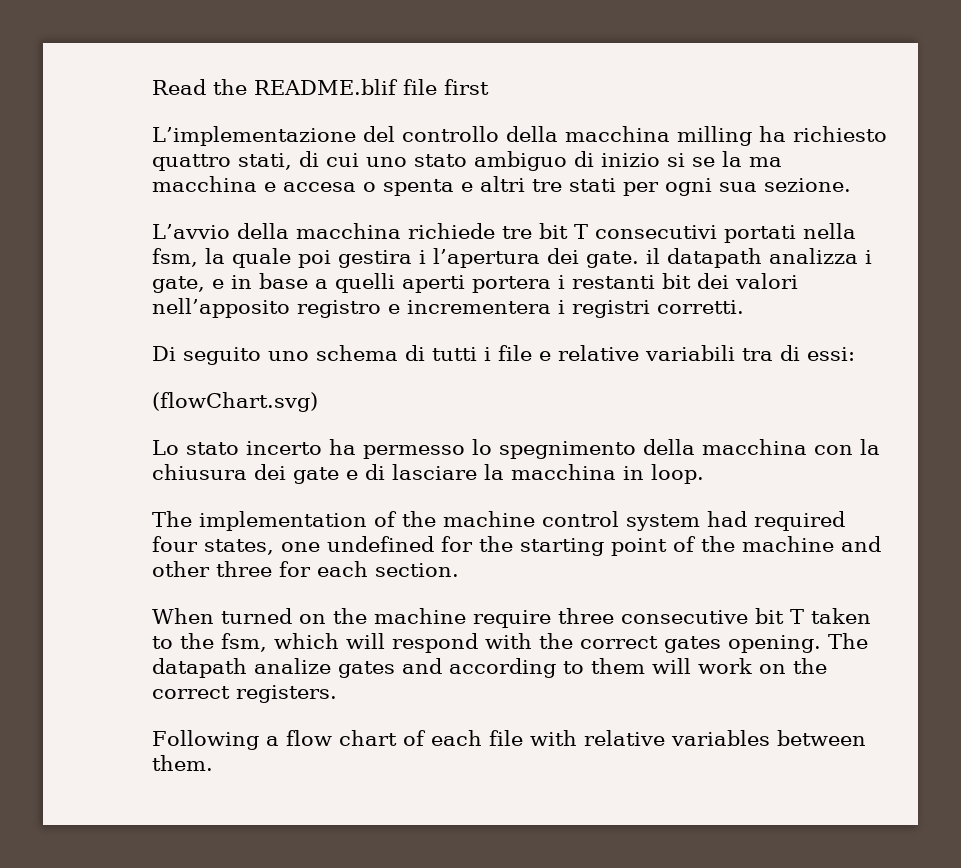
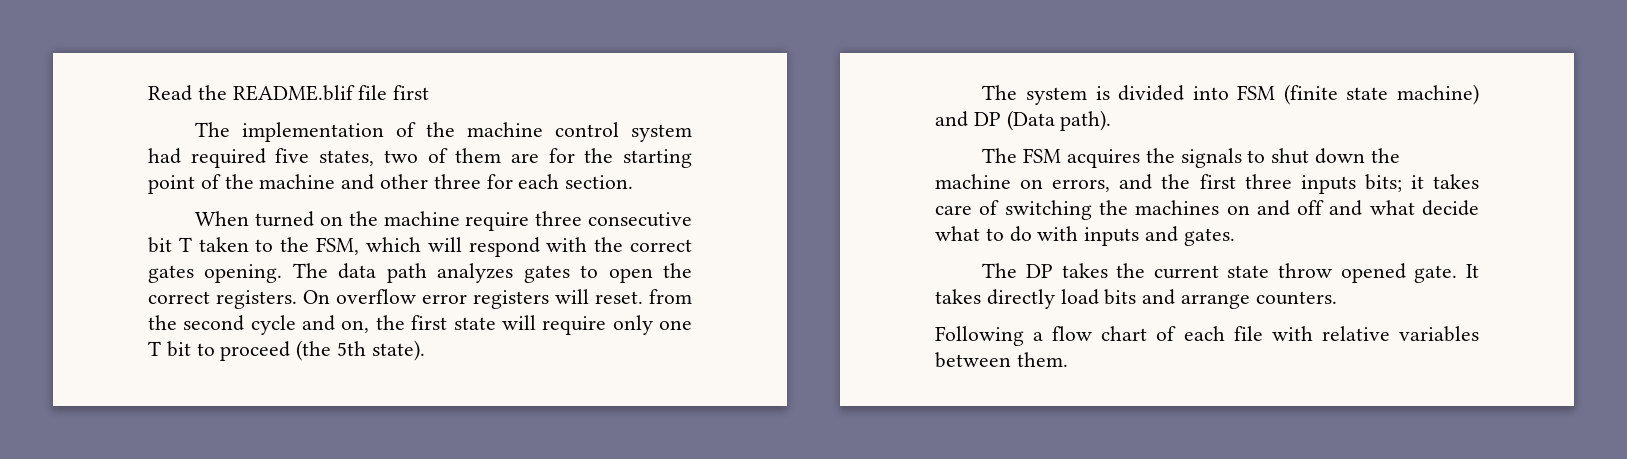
- L’implementazione del controllo della macchina milling ha richiesto quattro stati, di cui uno stato ambiguo di inizio si se la ma macchina e accesa o spenta e altri tre stati per ogni sua sezione.
- L’avvio della macchina richiede tre bit T consecutivi portati nella fsm, la quale poi gestira i l’apertura dei gate. il datapath analizza i gate, e in base a quelli aperti portera i restanti bit dei valori nell’apposito registro e incrementera i registri corretti.
- Di seguito uno schema di tutti i file e relative variabili tra di essi:
- (flowChart.svg)
- Lo stato incerto ha permesso lo spegnimento della macchina con la chiusura dei gate e di lasciare la macchina in loop.
- The implementation of the machine control system had required four states, one undefined for the starting point of the machine and other three for each section.
+ The implementation of the machine control system had required five states, two of them are for the starting point of the machine and other three for each section.
- When turned on the machine require three consecutive bit T taken to the fsm, which will respond with the correct gates opening.
+ When turned on the machine require three consecutive bit T taken to the FSM, which will respond with the correct gates opening.
- The datapath analize gates and according to them will work on the correct registers.
+ The data path analyzes gates to open the correct registers. On overflow error registers will reset. from the second cycle and on, the first state will require only one T bit to proceed (the 5th state).
+ The system is divided into FSM (finite state machine) and DP (Data path).
+ The FSM acquires the signals to shut down the machine on errors, and the first three inputs bits; it takes care of switching the machines on and off and what decide what to do with inputs and gates.
+ The DP takes the current state throw opened gate. It takes directly load bits and arrange counters.

